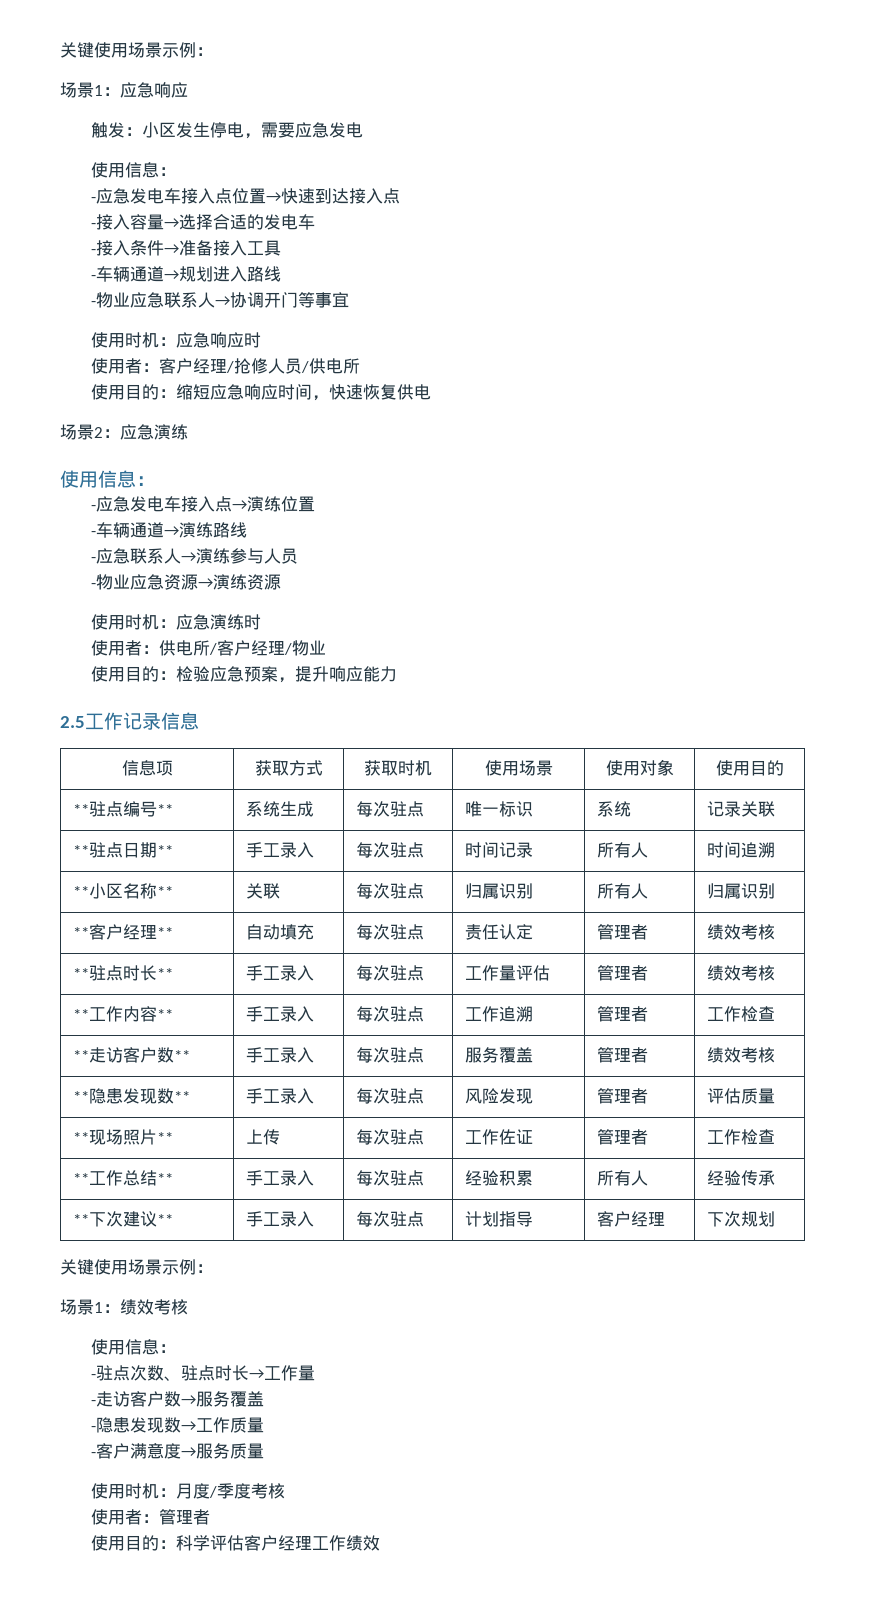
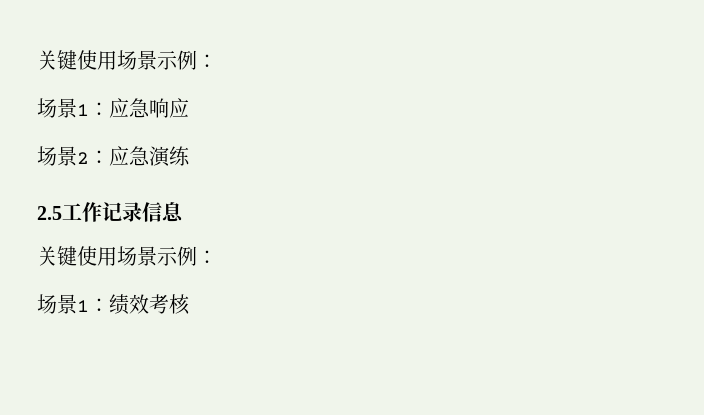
- 触发：小区发生停电，需要应急发电
- 使用信息：
- -应急发电车接入点位置→快速到达接入点
- -接入容量→选择合适的发电车
- -接入条件→准备接入工具
- -车辆通道→规划进入路线
- -物业应急联系人→协调开门等事宜
- 使用时机：应急响应时
- 使用者：客户经理/抢修人员/供电所
- 使用目的：缩短应急响应时间，快速恢复供电
  场景2：应急演练
- 使用信息：
- -应急发电车接入点→演练位置
- -车辆通道→演练路线
- -应急联系人→演练参与人员
- -物业应急资源→演练资源
- 使用时机：应急演练时
- 使用者：供电所/客户经理/物业
- 使用目的：检验应急预案，提升响应能力
  2.5工作记录信息
- 信息项 | 获取方式 | 获取时机 | 使用场景 | 使用对象 | 使用目的
- **驻点编号** | 系统生成 | 每次驻点 | 唯一标识 | 系统 | 记录关联
- **驻点日期** | 手工录入 | 每次驻点 | 时间记录 | 所有人 | 时间追溯
- **小区名称** | 关联 | 每次驻点 | 归属识别 | 所有人 | 归属识别
- **客户经理** | 自动填充 | 每次驻点 | 责任认定 | 管理者 | 绩效考核
- **驻点时长** | 手工录入 | 每次驻点 | 工作量评估 | 管理者 | 绩效考核
- **工作内容** | 手工录入 | 每次驻点 | 工作追溯 | 管理者 | 工作检查
- **走访客户数** | 手工录入 | 每次驻点 | 服务覆盖 | 管理者 | 绩效考核
- **隐患发现数** | 手工录入 | 每次驻点 | 风险发现 | 管理者 | 评估质量
- **现场照片** | 上传 | 每次驻点 | 工作佐证 | 管理者 | 工作检查
- **工作总结** | 手工录入 | 每次驻点 | 经验积累 | 所有人 | 经验传承
- **下次建议** | 手工录入 | 每次驻点 | 计划指导 | 客户经理 | 下次规划
  场景1：绩效考核
- 使用信息：
- -驻点次数、驻点时长→工作量
- -走访客户数→服务覆盖
- -隐患发现数→工作质量
- -客户满意度→服务质量
- 使用时机：月度/季度考核
- 使用者：管理者
- 使用目的：科学评估客户经理工作绩效

